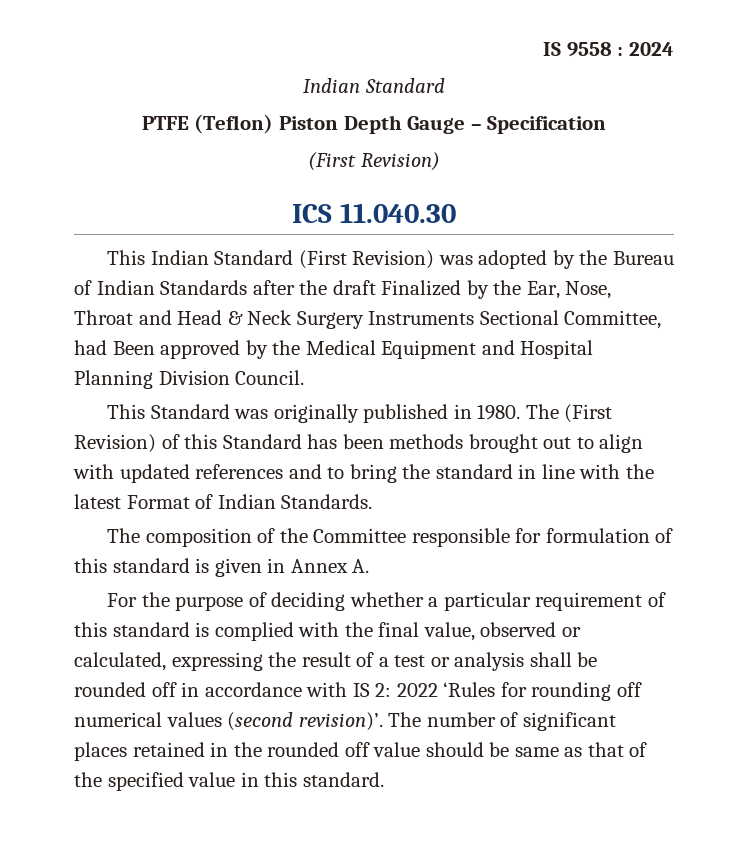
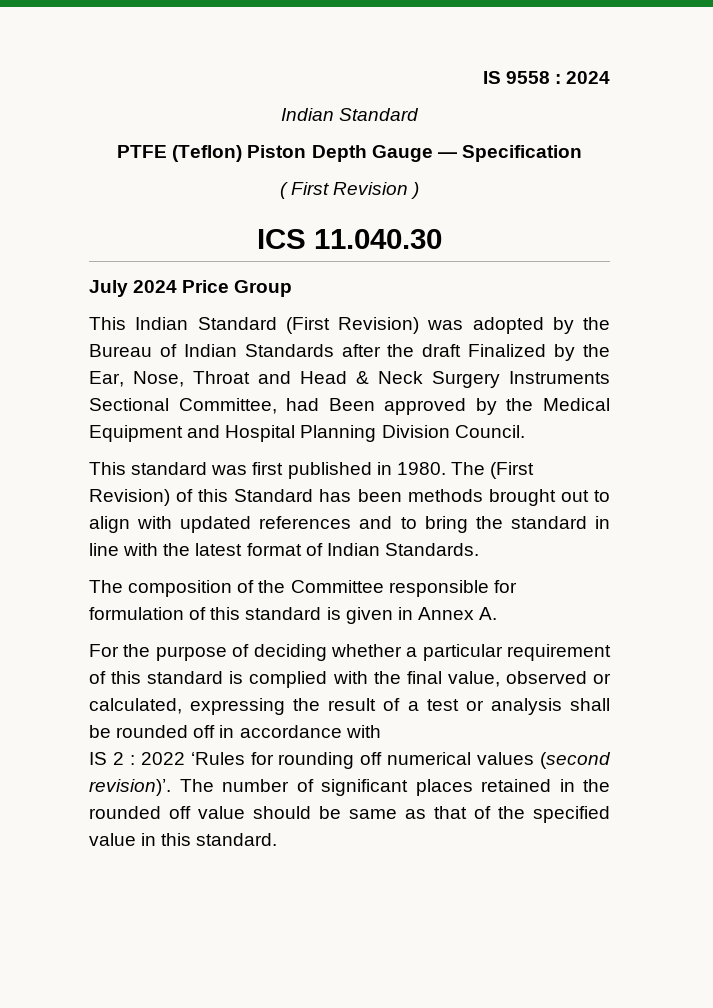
- PTFE (Teflon) Piston Depth Gauge – Specification
- (First Revision)
+ PTFE (Teflon) Piston Depth Gauge — Specification
+ ( First Revision )
  ICS 11.040.30
+ July 2024 Price Group
- This Standard was originally published in 1980.
+ This standard was first published in 1980.
- The (First Revision) of this Standard has been methods brought out to align with updated references and to bring the standard in line with the latest Format of Indian Standards.
+ The (First Revision) of this Standard has been methods brought out to align with updated references and to bring the standard in line with the latest format of Indian Standards.
- For the purpose of deciding whether a particular requirement of this standard is complied with the final value, observed or calculated, expressing the result of a test or analysis shall be rounded off in accordance with IS 2: 2022 ‘Rules for rounding off numerical values (second revision)’.
+ For the purpose of deciding whether a particular requirement of this standard is complied with the final value, observed or calculated, expressing the result of a test or analysis shall be rounded off in accordance with
+ IS 2 : 2022 ‘Rules for rounding off numerical values (second revision)’.

